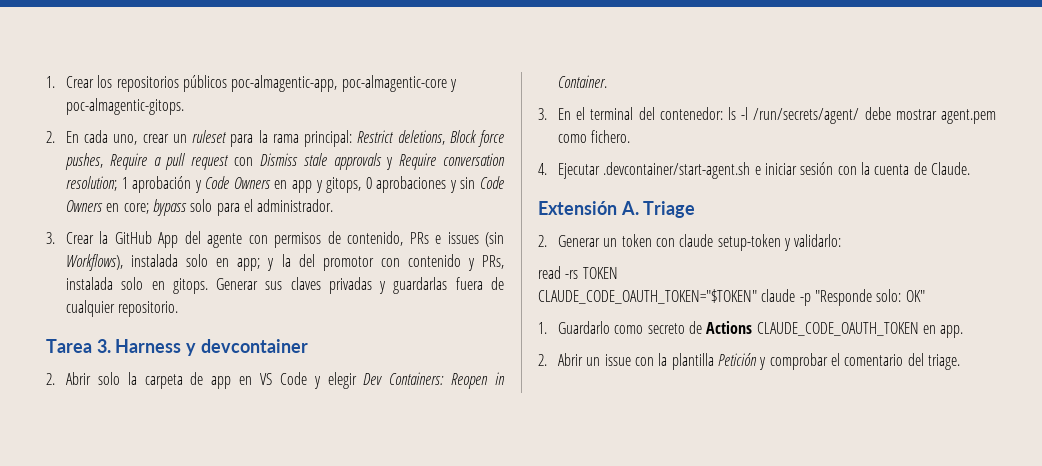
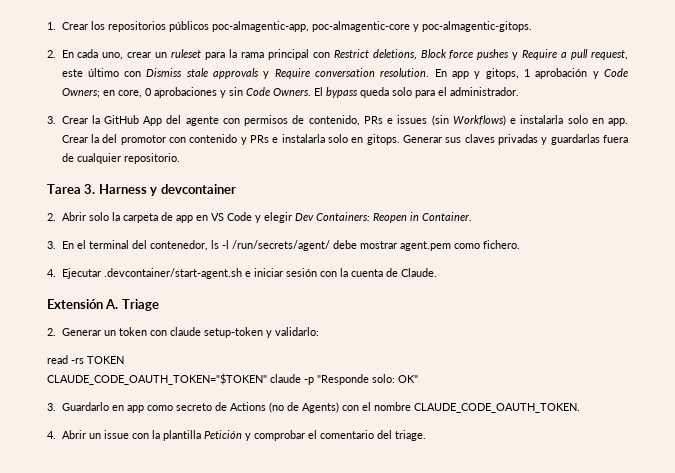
- 2. En cada uno, crear un ruleset para la rama principal: Restrict deletions, Block force pushes, Require a pull request con Dismiss stale approvals y Require conversation resolution; 1 aprobación y Code Owners en app y gitops, 0 aprobaciones y sin Code Owners en core; bypass solo para el administrador.
+ 2. En cada uno, crear un ruleset para la rama principal con Restrict deletions, Block force pushes y Require a pull request, este último con Dismiss stale approvals y Require conversation resolution. En app y gitops, 1 aprobación y Code Owners; en core, 0 aprobaciones y sin Code Owners. El bypass queda solo para el administrador.
- 3. Crear la GitHub App del agente con permisos de contenido, PRs e issues (sin Workflows), instalada solo en app; y la del promotor con contenido y PRs, instalada solo en gitops.
+ 3. Crear la GitHub App del agente con permisos de contenido, PRs e issues (sin Workflows) e instalarla solo en app. Crear la del promotor con contenido y PRs e instalarla solo en gitops.
- 3. En el terminal del contenedor: ls -l /run/secrets/agent/ debe mostrar agent.pem como fichero.
+ 3. En el terminal del contenedor, ls -l /run/secrets/agent/ debe mostrar agent.pem como fichero.
- 1. Guardarlo como secreto de Actions CLAUDE_CODE_OAUTH_TOKEN en app.
- 2. Abrir un issue con la plantilla Petición y comprobar el comentario del triage.
+ 3. Guardarlo en app como secreto de Actions (no de Agents) con el nombre CLAUDE_CODE_OAUTH_TOKEN.
+ 4. Abrir un issue con la plantilla Petición y comprobar el comentario del triage.

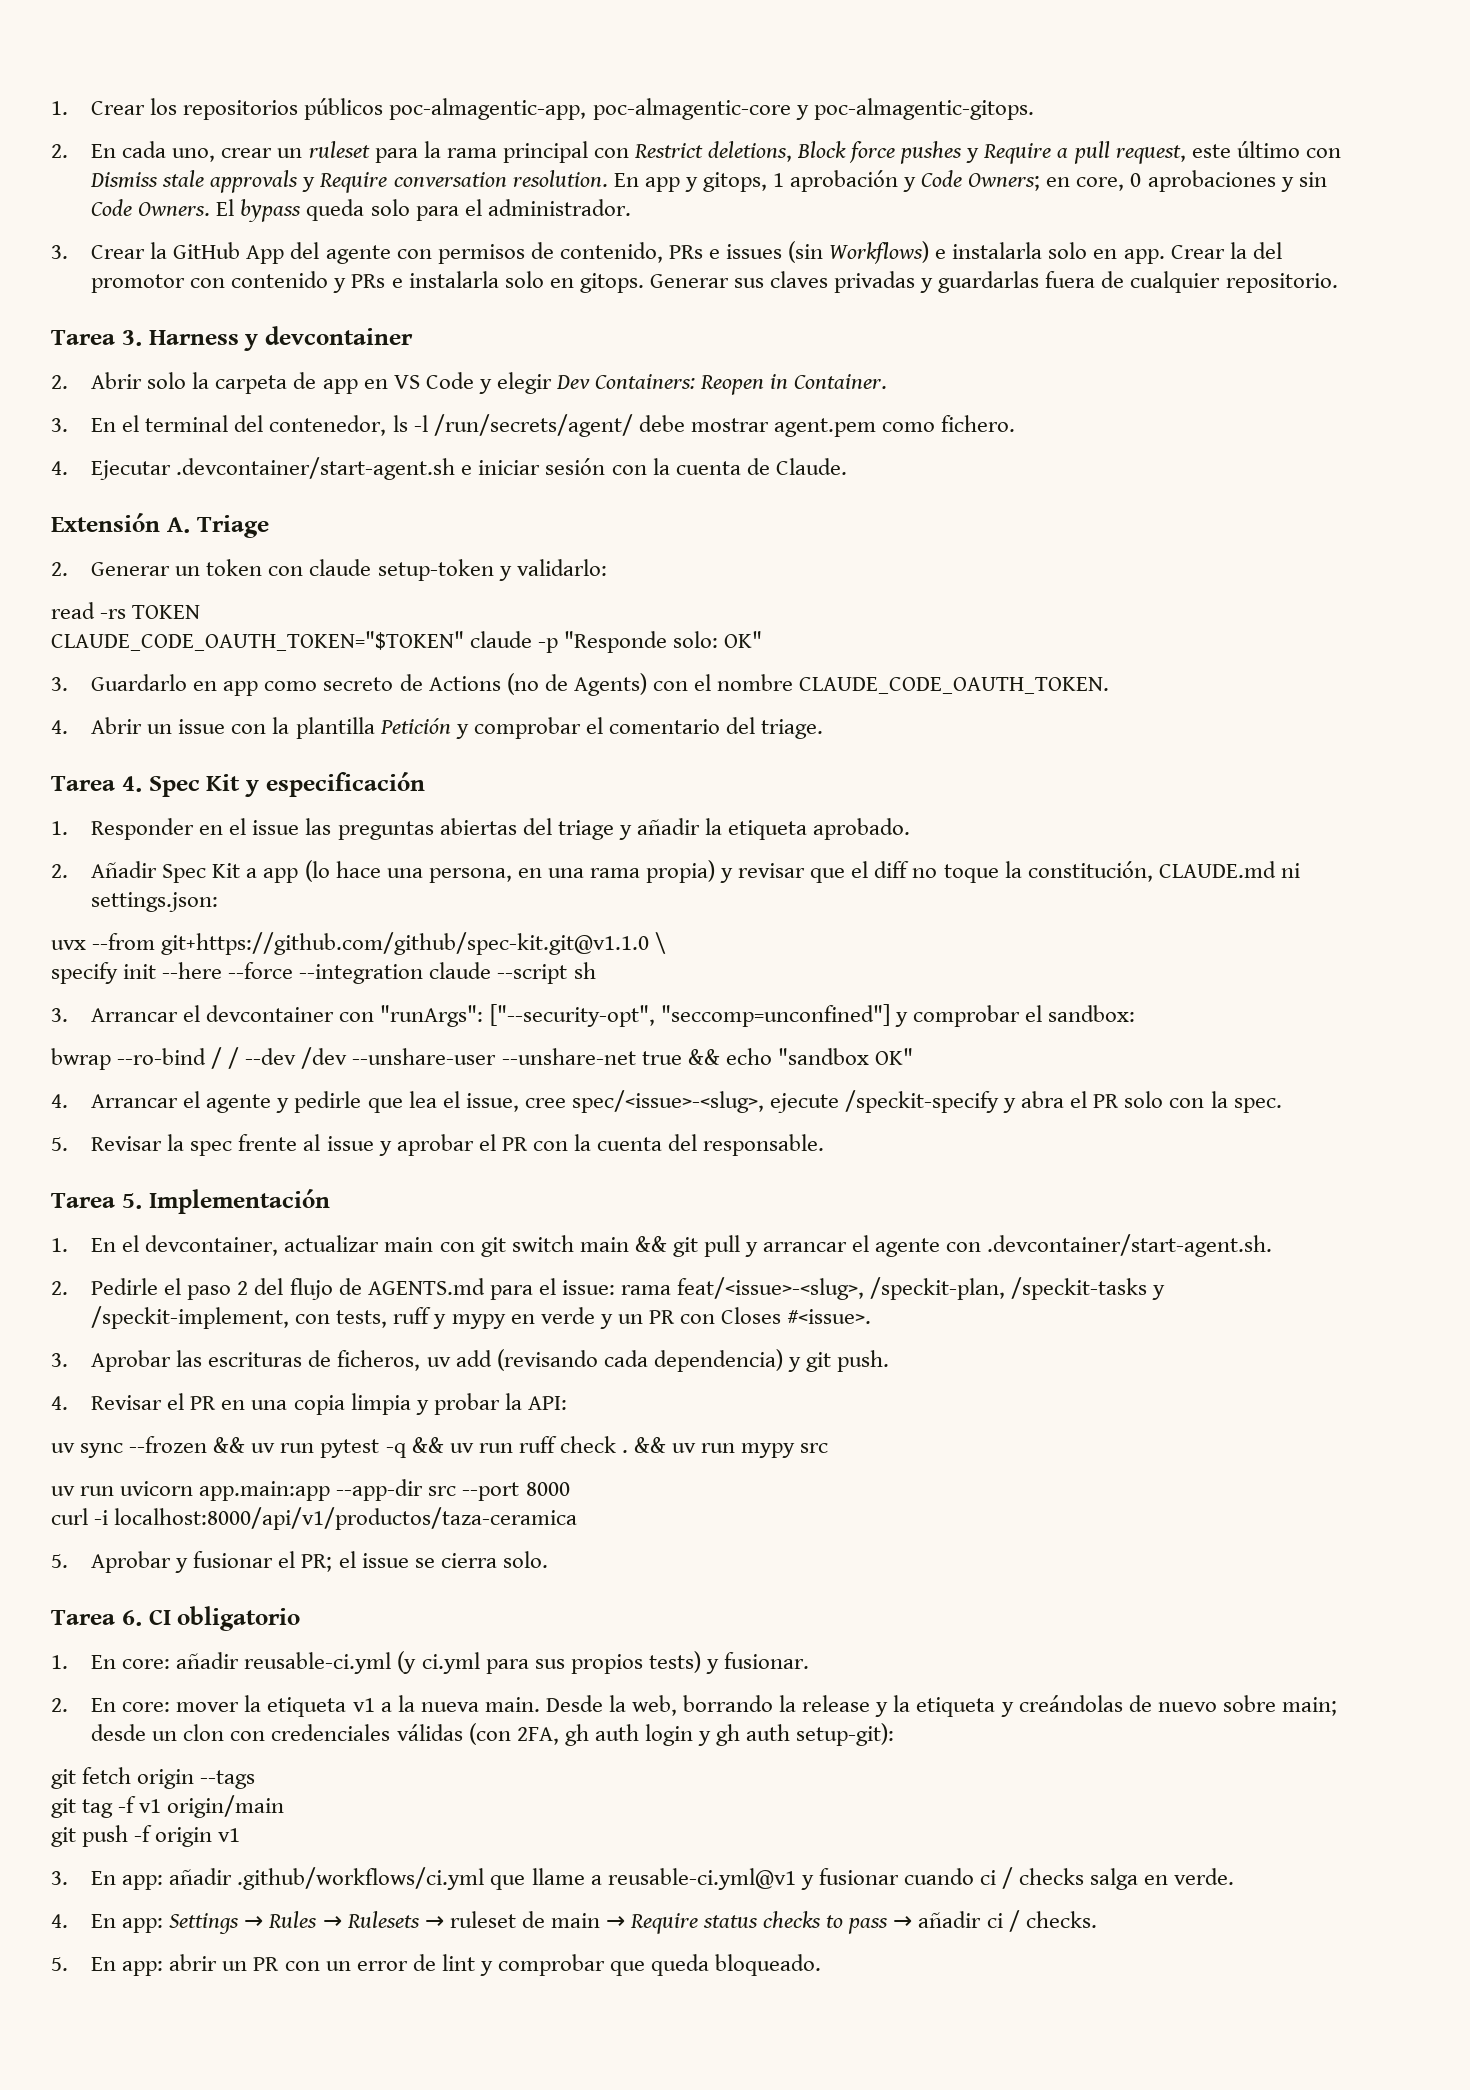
+ Tarea 4. Spec Kit y especificación
+ 1. Responder en el issue las preguntas abiertas del triage y añadir la etiqueta aprobado.
+ 2. Añadir Spec Kit a app (lo hace una persona, en una rama propia) y revisar que el diff no toque la constitución, CLAUDE.md ni settings.json:
+ uvx --from git+https://github.com/github/spec-kit.git@v1.1.0 \
+ specify init --here --force --integration claude --script sh
+ 3. Arrancar el devcontainer con "runArgs": ["--security-opt", "seccomp=unconfined"] y comprobar el sandbox:
+ bwrap --ro-bind / / --dev /dev --unshare-user --unshare-net true && echo "sandbox OK"
+ 4. Arrancar el agente y pedirle que lea el issue, cree spec/<issue>-<slug>, ejecute /speckit-specify y abra el PR solo con la spec.
+ 5. Revisar la spec frente al issue y aprobar el PR con la cuenta del responsable.
+ Tarea 5. Implementación
+ 1. En el devcontainer, actualizar main con git switch main && git pull y arrancar el agente con .devcontainer/start-agent.sh.
+ 2. Pedirle el paso 2 del flujo de AGENTS.md para el issue: rama feat/<issue>-<slug>, /speckit-plan, /speckit-tasks y /speckit-implement, con tests, ruff y mypy en verde y un PR con Closes #<issue>.
+ 3. Aprobar las escrituras de ficheros, uv add (revisando cada dependencia) y git push.
+ 4. Revisar el PR en una copia limpia y probar la API:
+ uv sync --frozen && uv run pytest -q && uv run ruff check . && uv run mypy src
+ uv run uvicorn app.main:app --app-dir src --port 8000
+ curl -i localhost:8000/api/v1/productos/taza-ceramica
+ 5. Aprobar y fusionar el PR; el issue se cierra solo.
+ Tarea 6. CI obligatorio
+ 1. En core: añadir reusable-ci.yml (y ci.yml para sus propios tests) y fusionar.
+ 2. En core: mover la etiqueta v1 a la nueva main. Desde la web, borrando la release y la etiqueta y creándolas de nuevo sobre main; desde un clon con credenciales válidas (con 2FA, gh auth login y gh auth setup-git):
+ git fetch origin --tags
+ git tag -f v1 origin/main
+ git push -f origin v1
+ 3. En app: añadir .github/workflows/ci.yml que llame a reusable-ci.yml@v1 y fusionar cuando ci / checks salga en verde.
+ 4. En app: Settings → Rules → Rulesets → ruleset de main → Require status checks to pass → añadir ci / checks.
+ 5. En app: abrir un PR con un error de lint y comprobar que queda bloqueado.

